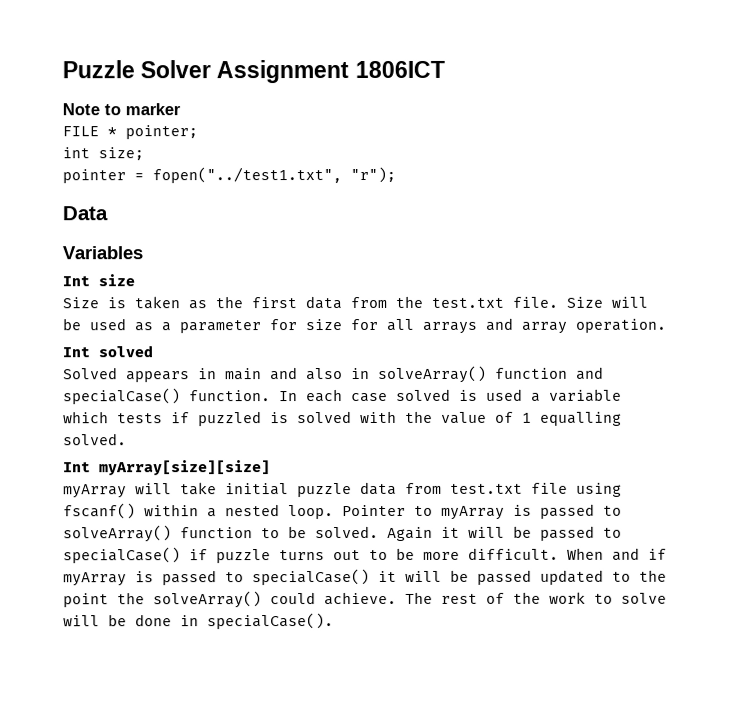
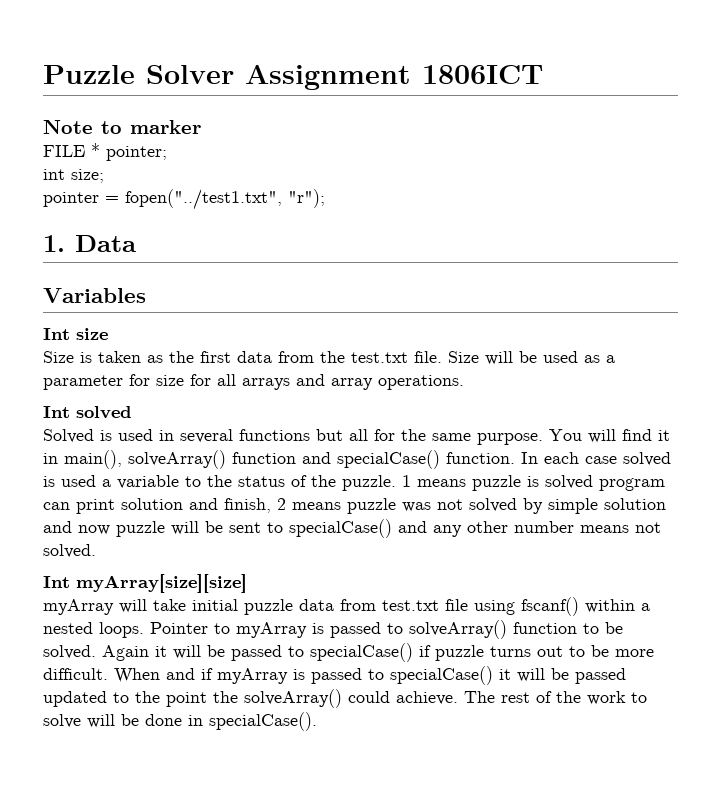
- Data
+ 1. Data
- Size will be used as a parameter for size for all arrays and array operation.
+ Size will be used as a parameter for size for all arrays and array operations.
- Solved appears in main and also in solveArray() function and specialCase() function.
+ Solved is used in several functions but all for the same purpose. You will find it in main(), solveArray() function and specialCase() function.
- In each case solved is used a variable which tests if puzzled is solved with the value of 1 equalling solved.
+ In each case solved is used a variable to the status of the puzzle. 1 means puzzle is solved program can print solution and finish, 2 means puzzle was not solved by simple solution and now puzzle will be sent to specialCase() and any other number means not solved.
- myArray will take initial puzzle data from test.txt file using fscanf() within a nested loop.
+ myArray will take initial puzzle data from test.txt file using fscanf() within a nested loops.

